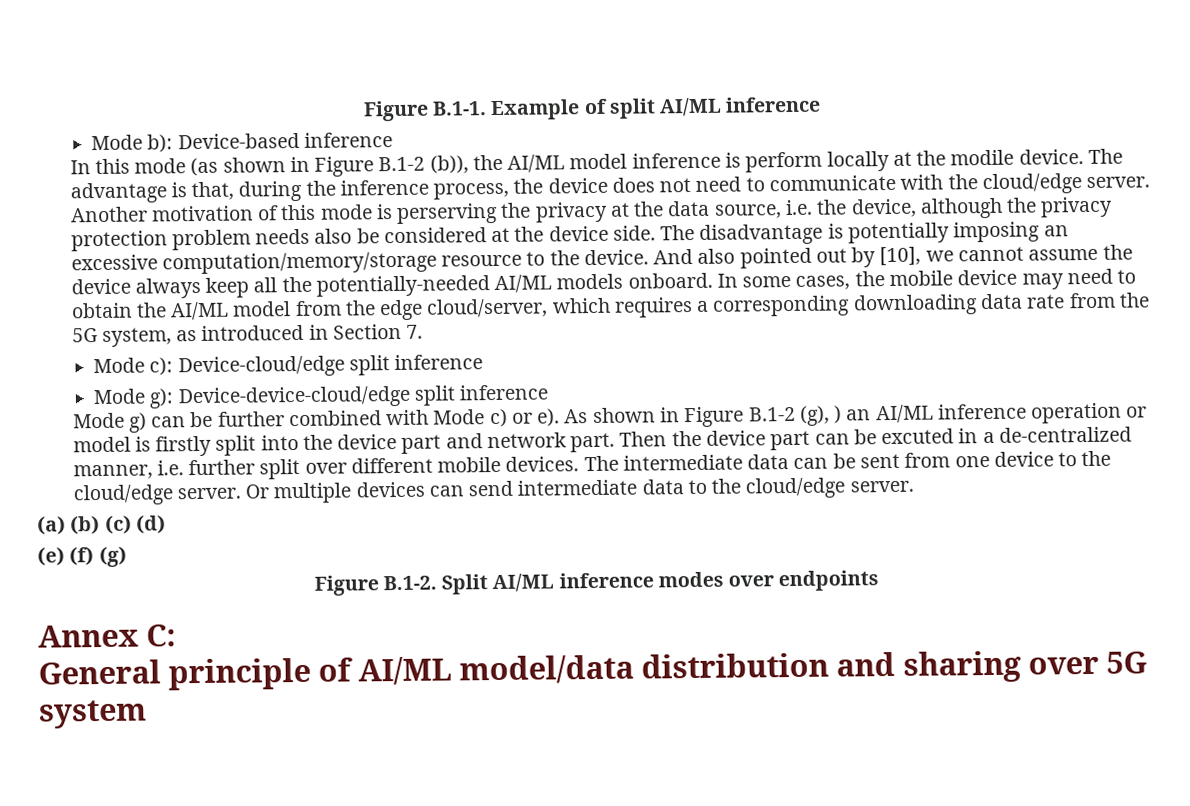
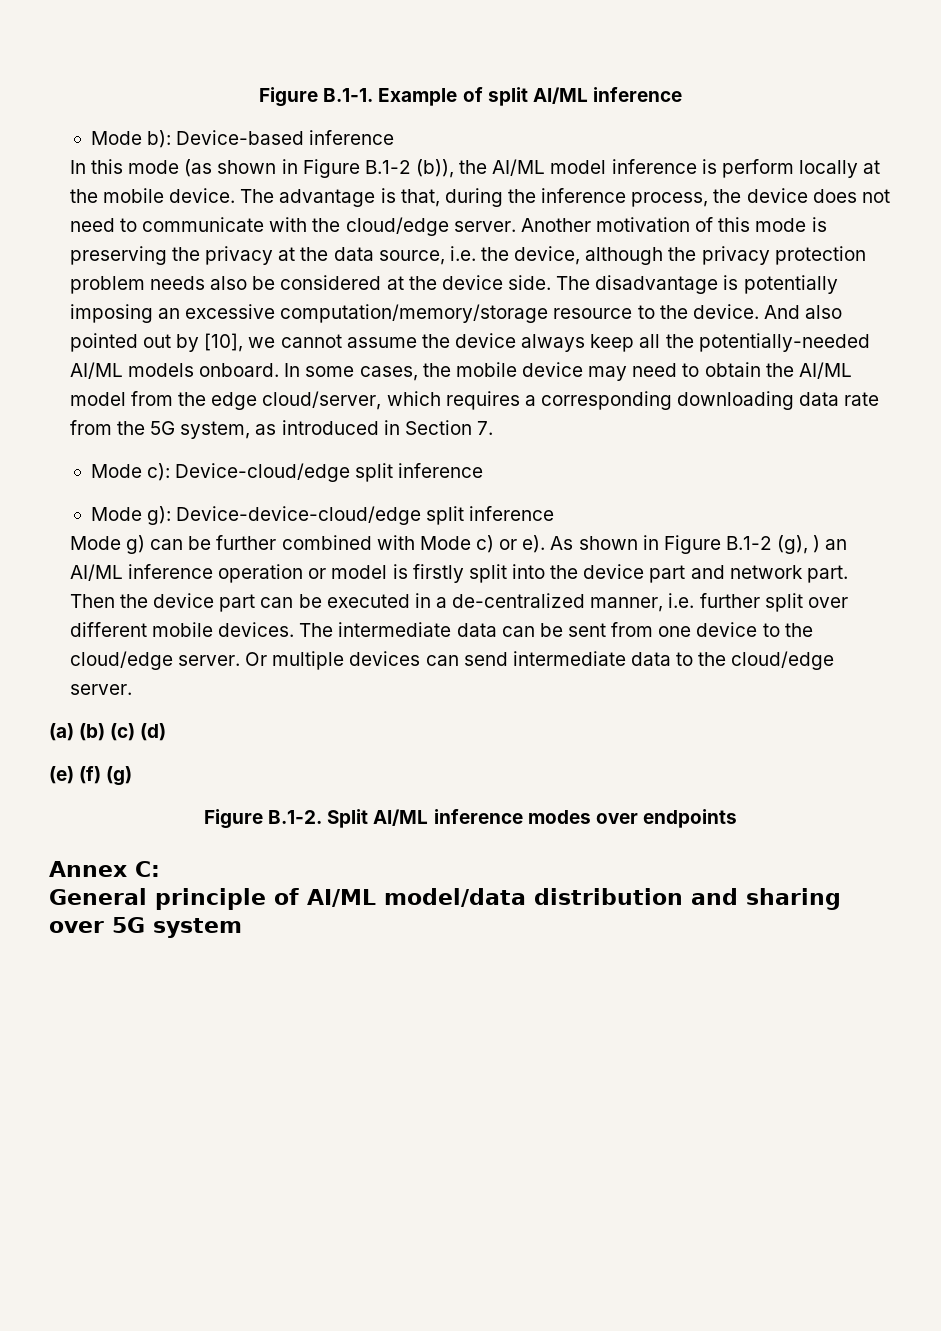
- In this mode (as shown in Figure B.1-2 (b)), the AI/ML model inference is perform locally at the modile device.
+ In this mode (as shown in Figure B.1-2 (b)), the AI/ML model inference is perform locally at the mobile device.
- Another motivation of this mode is perserving the privacy at the data source, i.e. the device, although the privacy protection problem needs also be considered at the device side.
+ Another motivation of this mode is preserving the privacy at the data source, i.e. the device, although the privacy protection problem needs also be considered at the device side.
- Then the device part can be excuted in a de-centralized manner, i.e. further split over different mobile devices.
+ Then the device part can be executed in a de-centralized manner, i.e. further split over different mobile devices.

